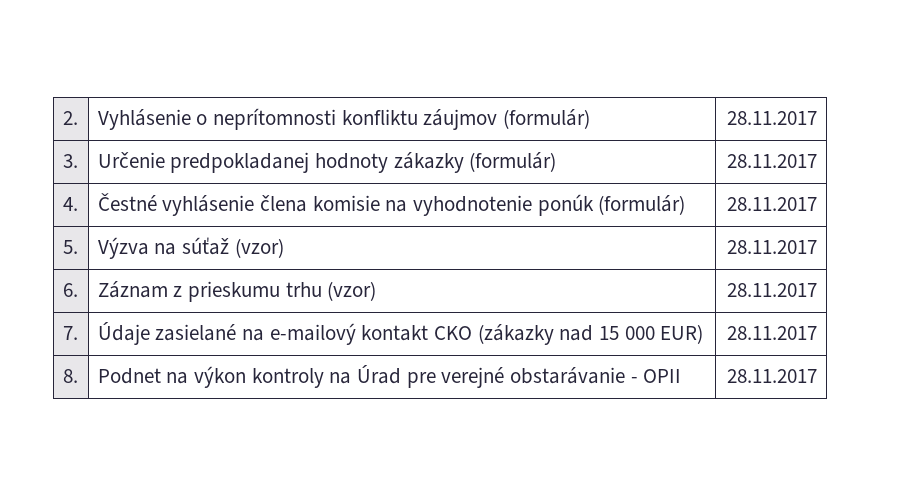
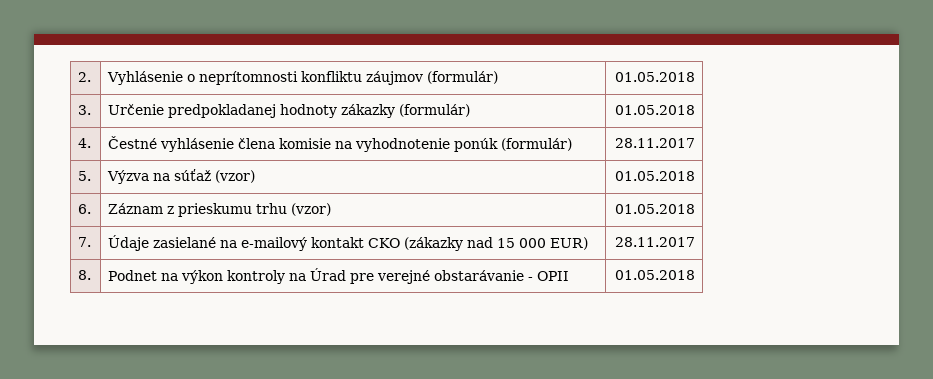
- 2. | Vyhlásenie o neprítomnosti konfliktu záujmov (formulár) | 28.11.2017
+ 2. | Vyhlásenie o neprítomnosti konfliktu záujmov (formulár) | 01.05.2018
- 3. | Určenie predpokladanej hodnoty zákazky (formulár) | 28.11.2017
+ 3. | Určenie predpokladanej hodnoty zákazky (formulár) | 01.05.2018
- 5. | Výzva na súťaž (vzor) | 28.11.2017
+ 5. | Výzva na súťaž (vzor) | 01.05.2018
- 6. | Záznam z prieskumu trhu (vzor) | 28.11.2017
+ 6. | Záznam z prieskumu trhu (vzor) | 01.05.2018
- 8. | Podnet na výkon kontroly na Úrad pre verejné obstarávanie - OPII | 28.11.2017
+ 8. | Podnet na výkon kontroly na Úrad pre verejné obstarávanie - OPII | 01.05.2018

